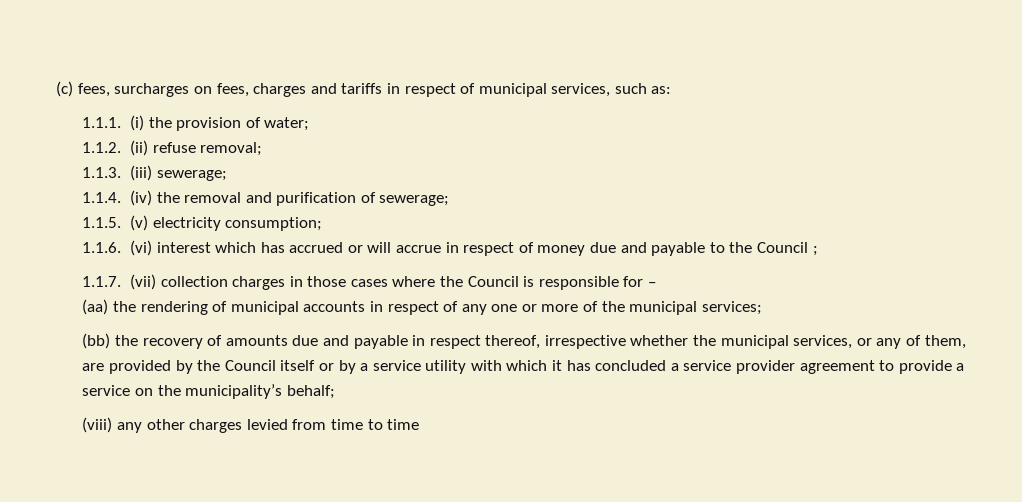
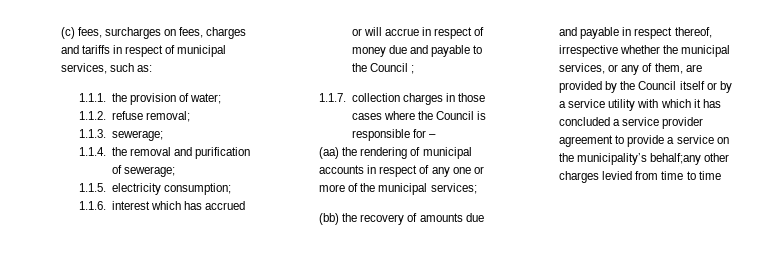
- 1.1.1. (i) the provision of water;
+ 1.1.1. the provision of water;
- 1.1.2. (ii) refuse removal;
+ 1.1.2. refuse removal;
- 1.1.3. (iii) sewerage;
+ 1.1.3. sewerage;
- 1.1.4. (iv) the removal and purification of sewerage;
+ 1.1.4. the removal and purification of sewerage;
- 1.1.5. (v) electricity consumption;
+ 1.1.5. electricity consumption;
- 1.1.6. (vi) interest which has accrued or will accrue in respect of money due and payable to the Council ;
+ 1.1.6. interest which has accrued or will accrue in respect of money due and payable to the Council ;
- 1.1.7. (vii) collection charges in those cases where the Council is responsible for –
+ 1.1.7. collection charges in those cases where the Council is responsible for –
- (bb) the recovery of amounts due and payable in respect thereof, irrespective whether the municipal services, or any of them, are provided by the Council itself or by a service utility with which it has concluded a service provider agreement to provide a service on the municipality’s behalf;
- (viii) any other charges levied from time to time
+ (bb) the recovery of amounts due and payable in respect thereof, irrespective whether the municipal services, or any of them, are provided by the Council itself or by a service utility with which it has concluded a service provider agreement to provide a service on the municipality’s behalf;any other charges levied from time to time

